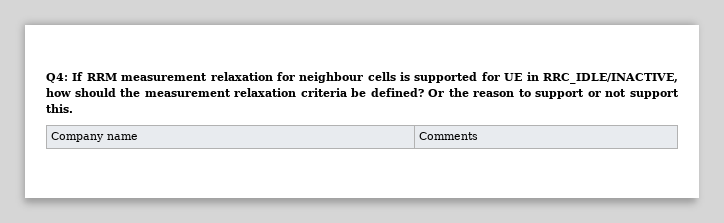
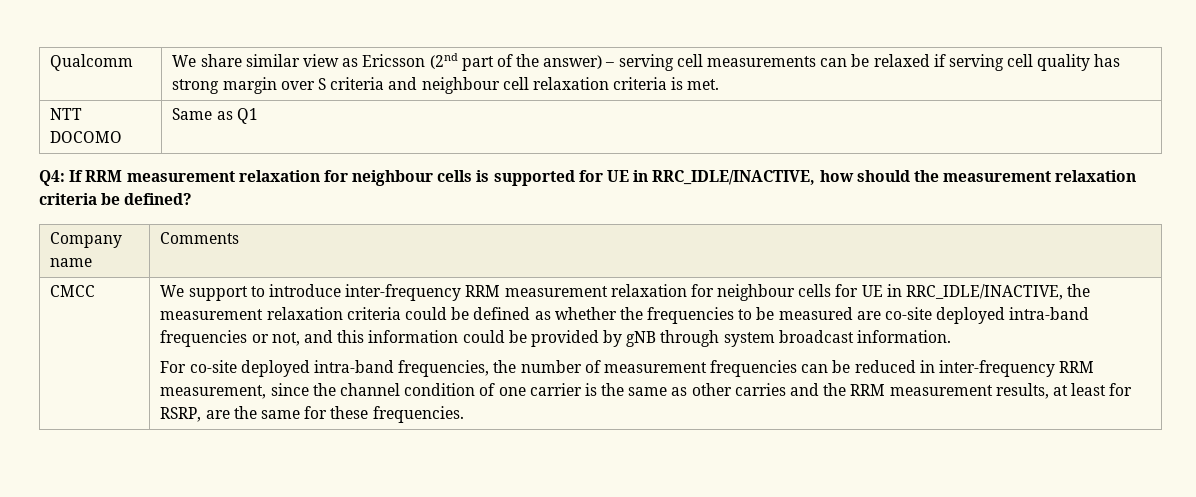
+ Qualcomm | We share similar view as Ericsson (2nd part of the answer) – serving cell measurements can be relaxed if serving cell quality has strong margin over S criteria and neighbour cell relaxation criteria is met.
+ NTT DOCOMO | Same as Q1
- Q4: If RRM measurement relaxation for neighbour cells is supported for UE in RRC_IDLE/INACTIVE, how should the measurement relaxation criteria be defined? Or the reason to support or not support this.
+ Q4: If RRM measurement relaxation for neighbour cells is supported for UE in RRC_IDLE/INACTIVE, how should the measurement relaxation criteria be defined?
  Company name | Comments
+ CMCC | We support to introduce inter-frequency RRM measurement relaxation for neighbour cells for UE in RRC_IDLE/INACTIVE, the measurement relaxation criteria could be defined as whether the frequencies to be measured are co-site deployed intra-band frequencies or not, and this information could be provided by gNB through system broadcast information.
+ For co-site deployed intra-band frequencies, the number of measurement frequencies can be reduced in inter-frequency RRM measurement, since the channel condition of one carrier is the same as other carries and the RRM measurement results, at least for RSRP, are the same for these frequencies.

